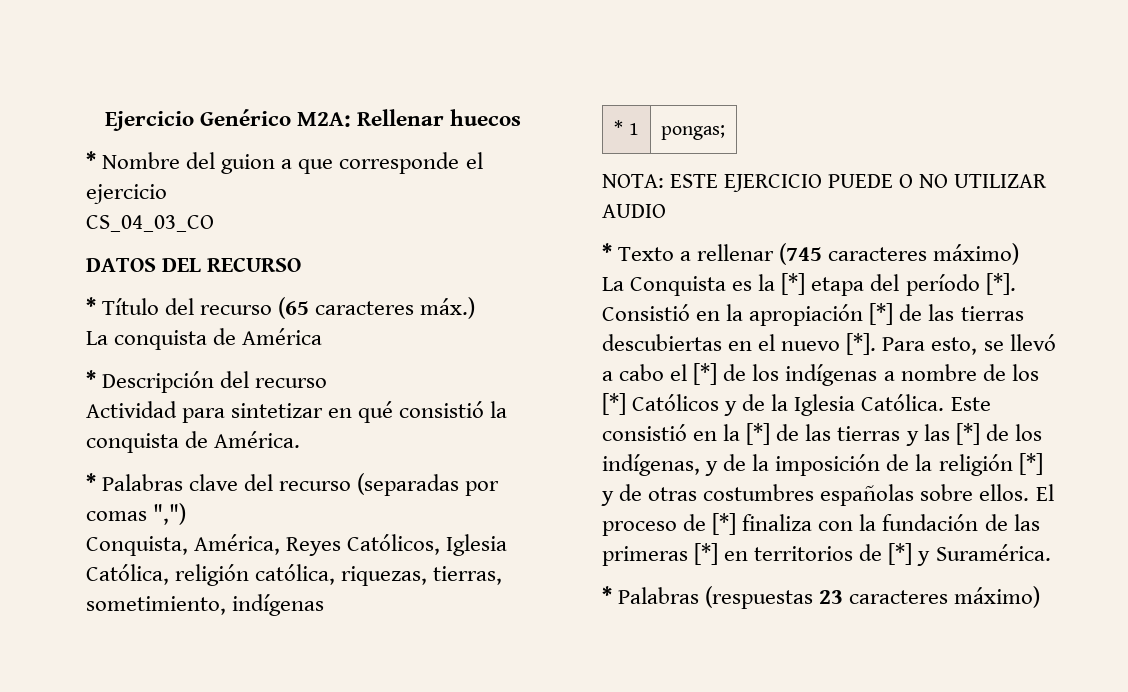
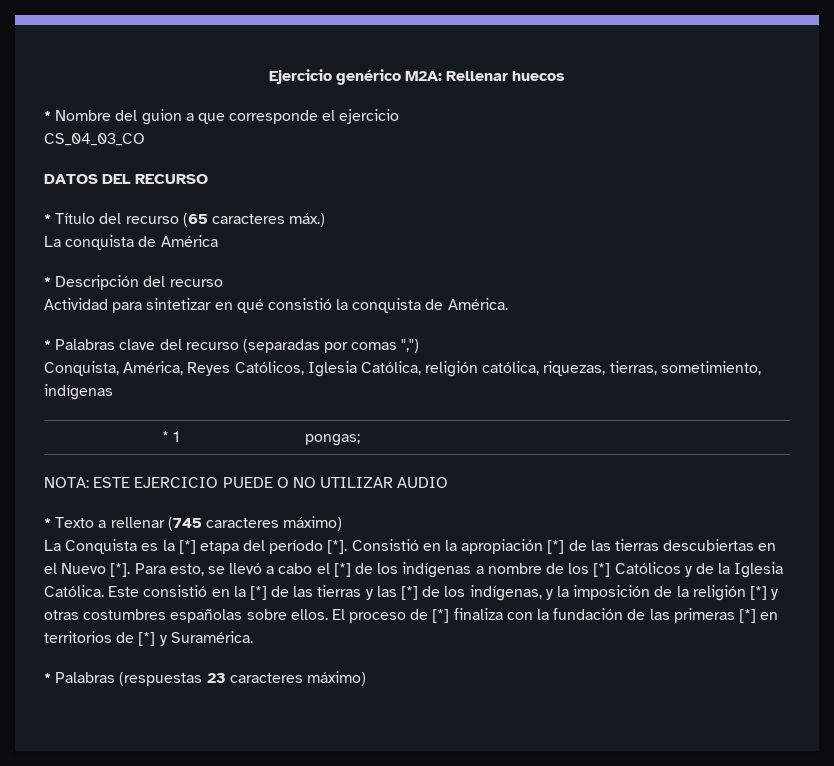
- Ejercicio Genérico M2A: Rellenar huecos
+ Ejercicio genérico M2A: Rellenar huecos
- Consistió en la apropiación [*] de las tierras descubiertas en el nuevo [*].
+ Consistió en la apropiación [*] de las tierras descubiertas en el Nuevo [*].
- Este consistió en la [*] de las tierras y las [*] de los indígenas, y de la imposición de la religión [*] y de otras costumbres españolas sobre ellos.
+ Este consistió en la [*] de las tierras y las [*] de los indígenas, y la imposición de la religión [*] y otras costumbres españolas sobre ellos.

